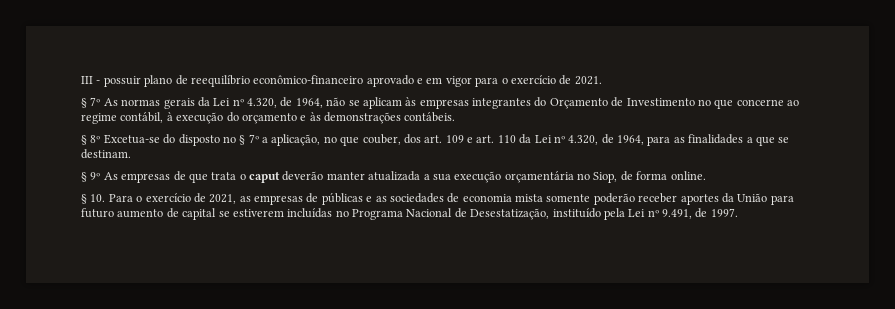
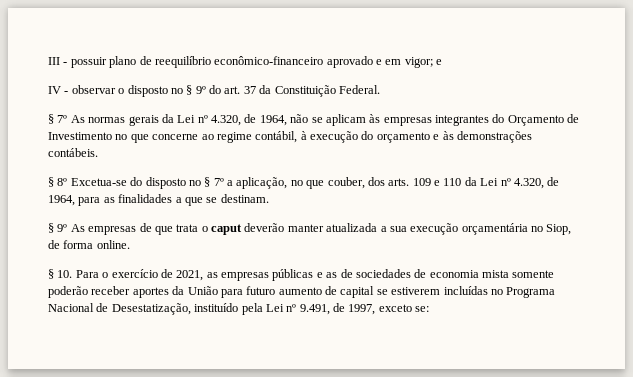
- III - possuir plano de reequilíbrio econômico-financeiro aprovado e em vigor para o exercício de 2021.
+ III - possuir plano de reequilíbrio econômico-financeiro aprovado e em vigor; e
+ IV - observar o disposto no § 9º do art. 37 da Constituição Federal.
- § 8º Excetua-se do disposto no § 7º a aplicação, no que couber, dos art. 109 e art. 110 da Lei nº 4.320, de 1964, para as finalidades a que se destinam.
+ § 8º Excetua-se do disposto no § 7º a aplicação, no que couber, dos arts. 109 e 110 da Lei nº 4.320, de 1964, para as finalidades a que se destinam.
- § 10. Para o exercício de 2021, as empresas de públicas e as sociedades de economia mista somente poderão receber aportes da União para futuro aumento de capital se estiverem incluídas no Programa Nacional de Desestatização, instituído pela Lei nº 9.491, de 1997.
+ § 10. Para o exercício de 2021, as empresas públicas e as de sociedades de economia mista somente poderão receber aportes da União para futuro aumento de capital se estiverem incluídas no Programa Nacional de Desestatização, instituído pela Lei nº 9.491, de 1997, exceto se:

